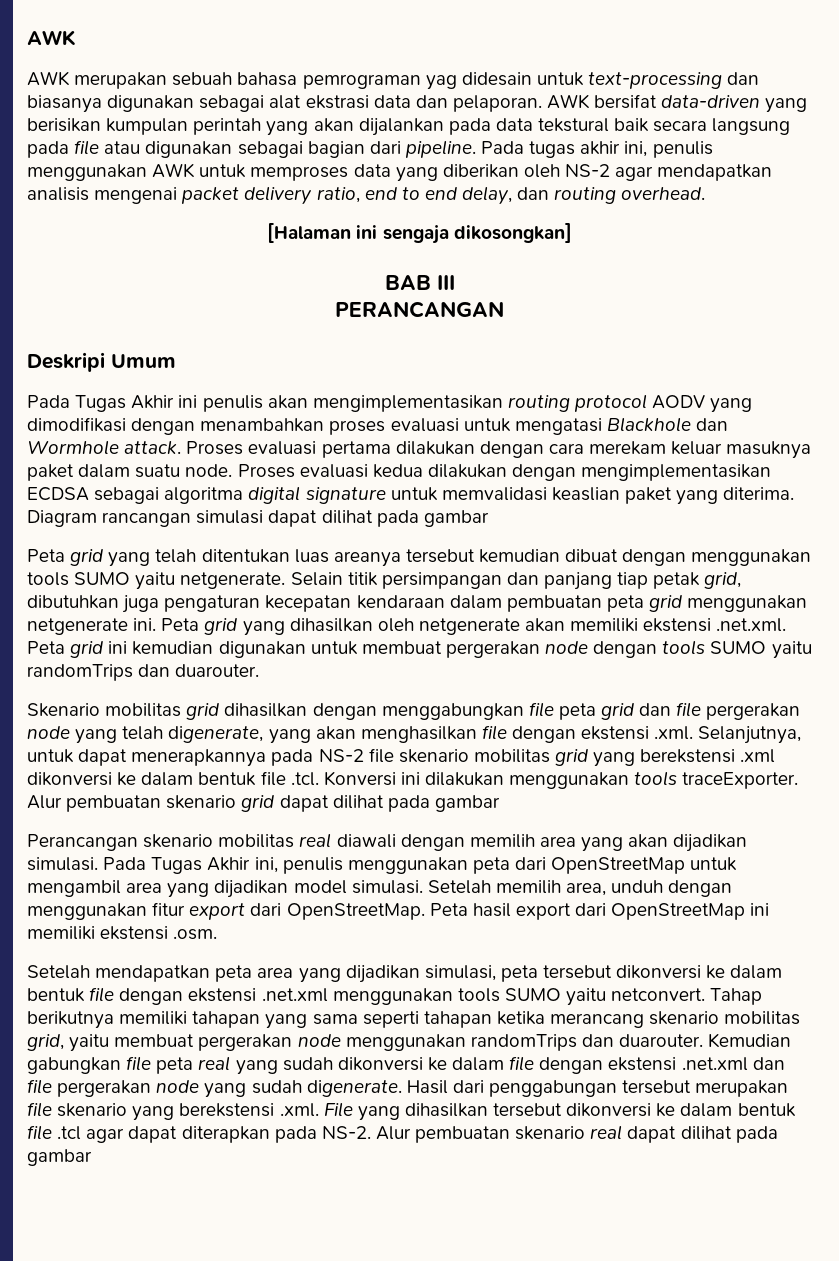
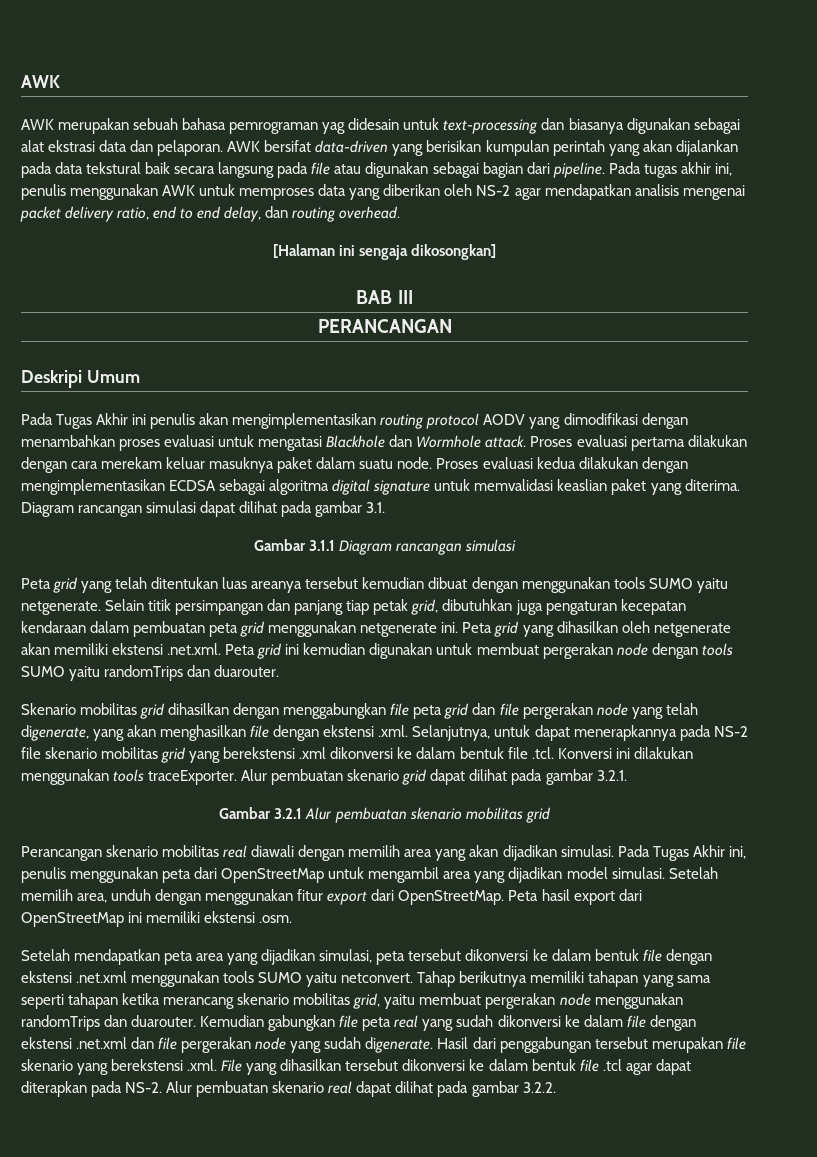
- Diagram rancangan simulasi dapat dilihat pada gambar
+ Diagram rancangan simulasi dapat dilihat pada gambar 3.1.
+ Gambar 3.1.1 Diagram rancangan simulasi
- Alur pembuatan skenario grid dapat dilihat pada gambar
+ Alur pembuatan skenario grid dapat dilihat pada gambar 3.2.1.
+ Gambar 3.2.1 Alur pembuatan skenario mobilitas grid
- Alur pembuatan skenario real dapat dilihat pada gambar
+ Alur pembuatan skenario real dapat dilihat pada gambar 3.2.2.

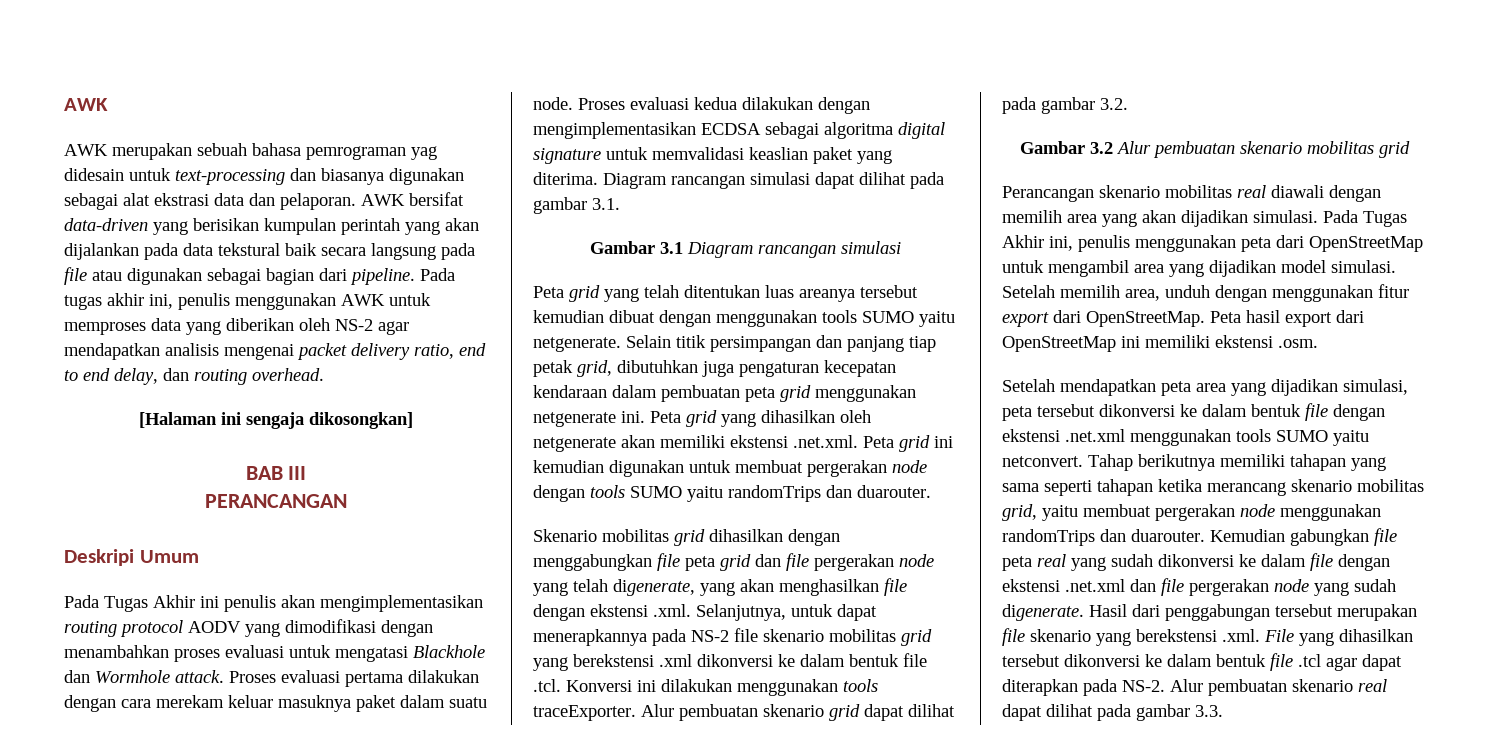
- Gambar 3.1.1 Diagram rancangan simulasi
+ Gambar 3.1 Diagram rancangan simulasi
- Alur pembuatan skenario grid dapat dilihat pada gambar 3.2.1.
- Gambar 3.2.1 Alur pembuatan skenario mobilitas grid
+ Alur pembuatan skenario grid dapat dilihat pada gambar 3.2.
+ Gambar 3.2 Alur pembuatan skenario mobilitas grid
- Alur pembuatan skenario real dapat dilihat pada gambar 3.2.2.
+ Alur pembuatan skenario real dapat dilihat pada gambar 3.3.

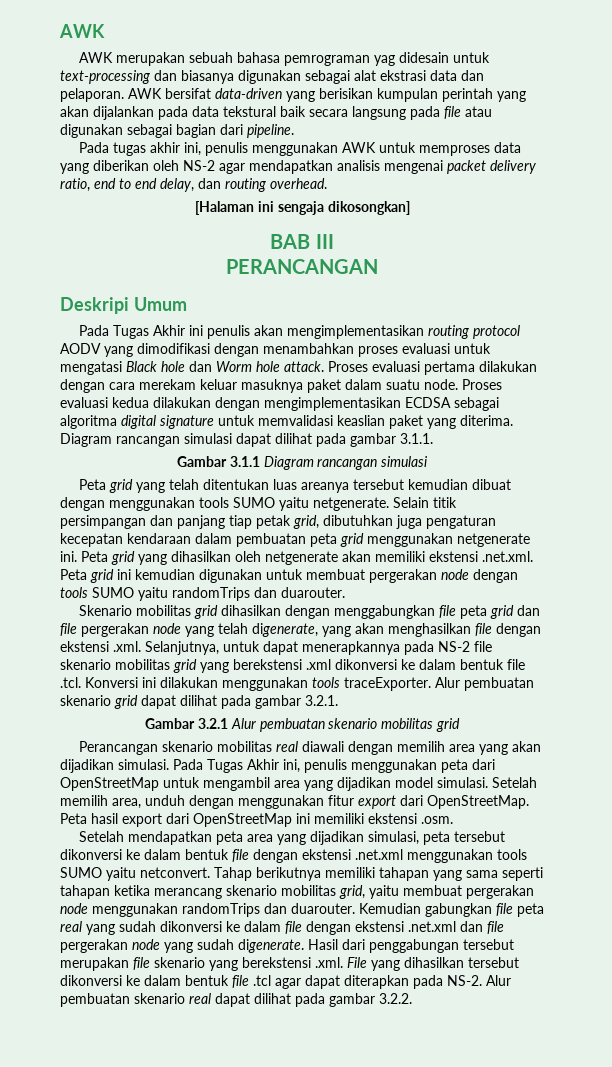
- AWK bersifat data-driven yang berisikan kumpulan perintah yang akan dijalankan pada data tekstural baik secara langsung pada file atau digunakan sebagai bagian dari pipeline. Pada tugas akhir ini, penulis menggunakan AWK untuk memproses data yang diberikan oleh NS-2 agar mendapatkan analisis mengenai packet delivery ratio, end to end delay, dan routing overhead.
+ AWK bersifat data-driven yang berisikan kumpulan perintah yang akan dijalankan pada data tekstural baik secara langsung pada file atau digunakan sebagai bagian dari pipeline.
+ Pada tugas akhir ini, penulis menggunakan AWK untuk memproses data yang diberikan oleh NS-2 agar mendapatkan analisis mengenai packet delivery ratio, end to end delay, dan routing overhead.
- Pada Tugas Akhir ini penulis akan mengimplementasikan routing protocol AODV yang dimodifikasi dengan menambahkan proses evaluasi untuk mengatasi Blackhole dan Wormhole attack.
+ Pada Tugas Akhir ini penulis akan mengimplementasikan routing protocol AODV yang dimodifikasi dengan menambahkan proses evaluasi untuk mengatasi Black hole dan Worm hole attack.
- Diagram rancangan simulasi dapat dilihat pada gambar 3.1.
- Gambar 3.1 Diagram rancangan simulasi
+ Diagram rancangan simulasi dapat dilihat pada gambar 3.1.1.
+ Gambar 3.1.1 Diagram rancangan simulasi
- Alur pembuatan skenario grid dapat dilihat pada gambar 3.2.
- Gambar 3.2 Alur pembuatan skenario mobilitas grid
+ Alur pembuatan skenario grid dapat dilihat pada gambar 3.2.1.
+ Gambar 3.2.1 Alur pembuatan skenario mobilitas grid
- Alur pembuatan skenario real dapat dilihat pada gambar 3.3.
+ Alur pembuatan skenario real dapat dilihat pada gambar 3.2.2.

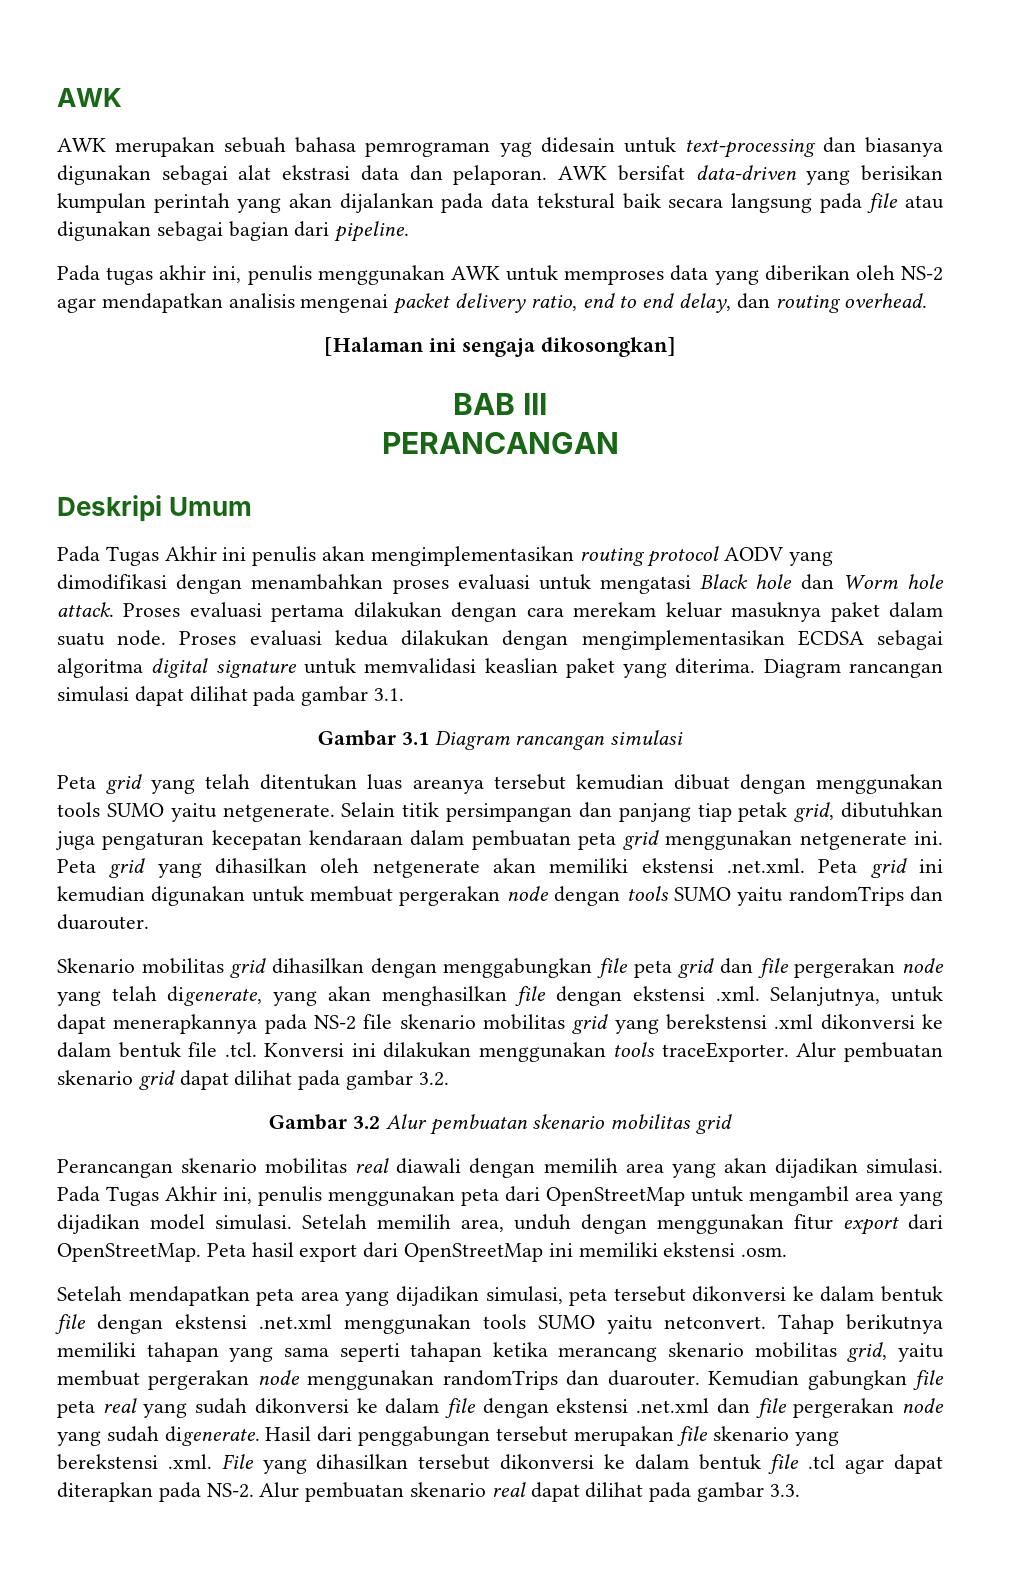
- Diagram rancangan simulasi dapat dilihat pada gambar 3.1.1.
- Gambar 3.1.1 Diagram rancangan simulasi
+ Diagram rancangan simulasi dapat dilihat pada gambar 3.1.
+ Gambar 3.1 Diagram rancangan simulasi
- Alur pembuatan skenario grid dapat dilihat pada gambar 3.2.1.
- Gambar 3.2.1 Alur pembuatan skenario mobilitas grid
+ Alur pembuatan skenario grid dapat dilihat pada gambar 3.2.
+ Gambar 3.2 Alur pembuatan skenario mobilitas grid
- Alur pembuatan skenario real dapat dilihat pada gambar 3.2.2.
+ Alur pembuatan skenario real dapat dilihat pada gambar 3.3.

